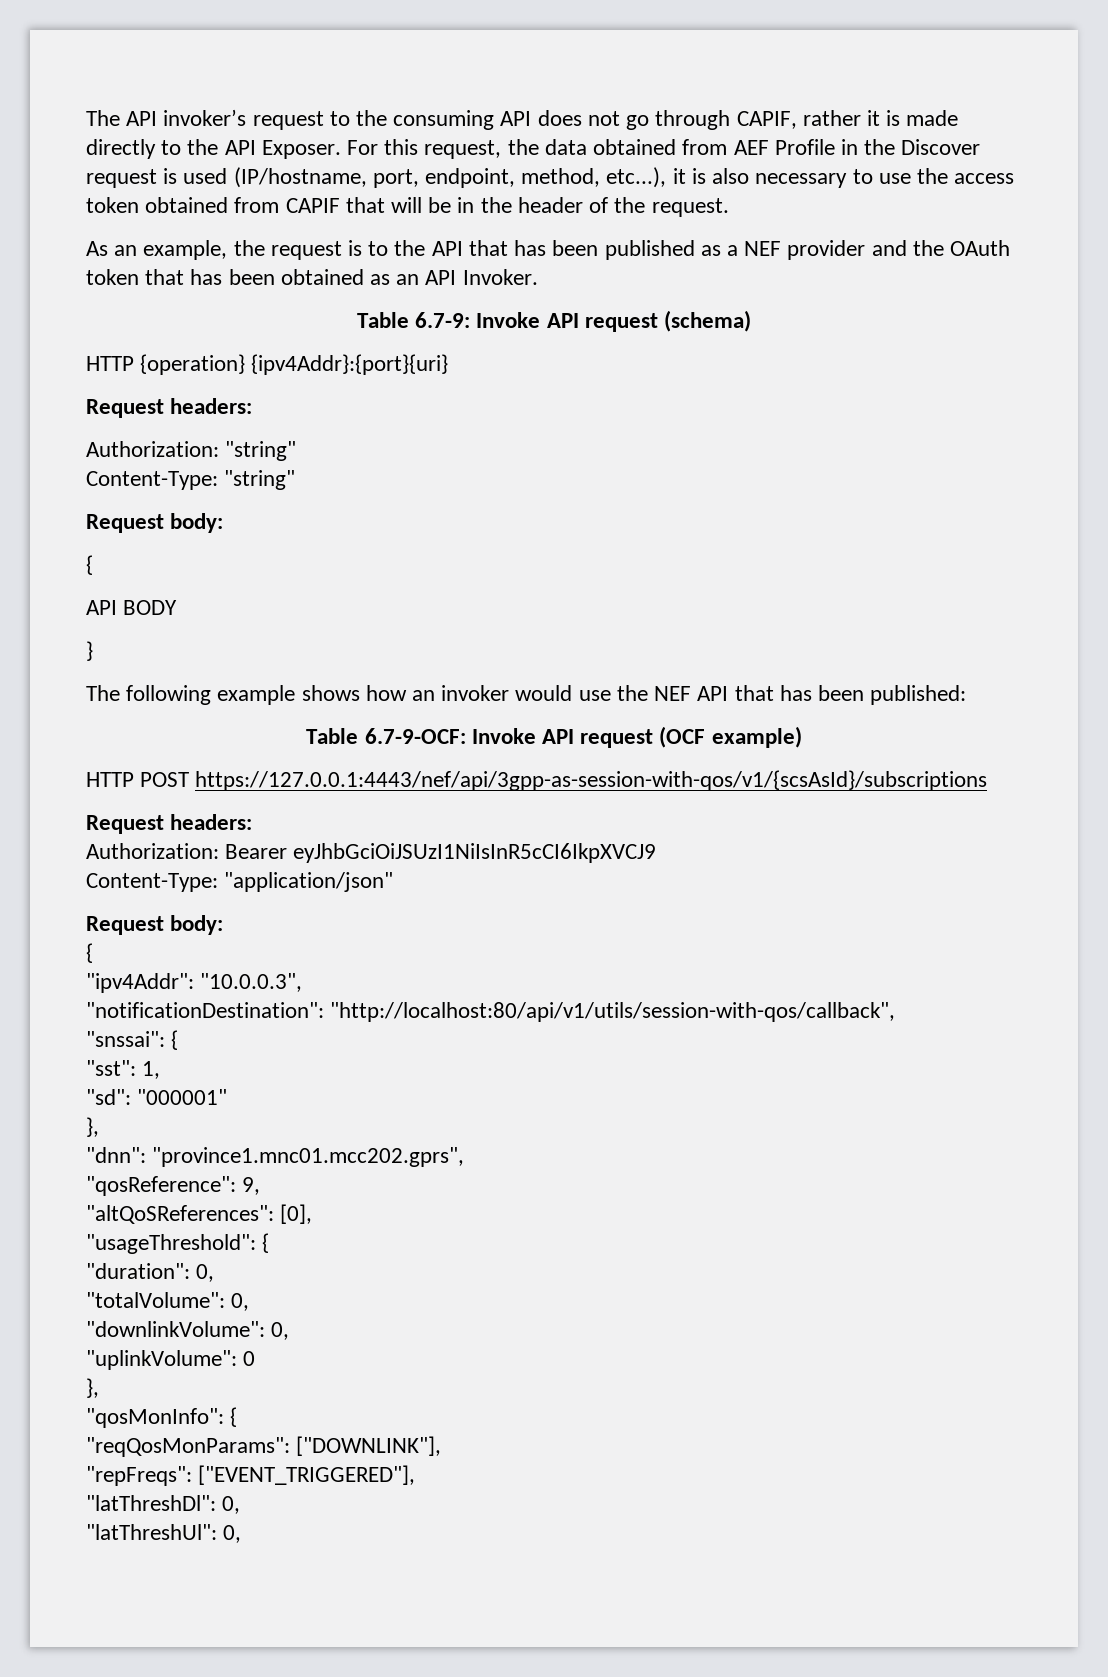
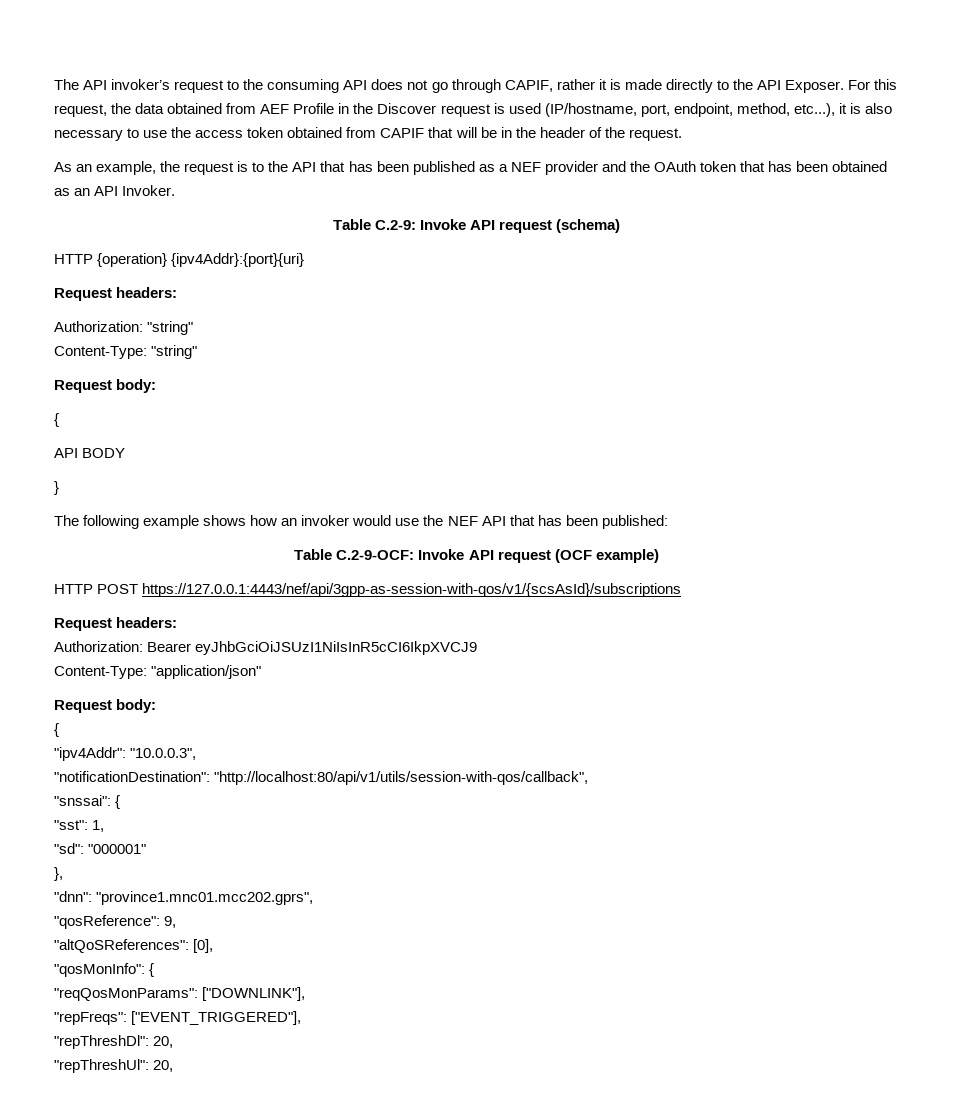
- Table 6.7-9: Invoke API request (schema)
+ Table C.2-9: Invoke API request (schema)
- Table 6.7-9-OCF: Invoke API request (OCF example)
+ Table C.2-9-OCF: Invoke API request (OCF example)
- "usageThreshold": {
- "duration": 0,
- "totalVolume": 0,
- "downlinkVolume": 0,
- "uplinkVolume": 0
- },
- "latThreshDl": 0,
- "latThreshUl": 0,
+ "repThreshDl": 20,
+ "repThreshUl": 20,

